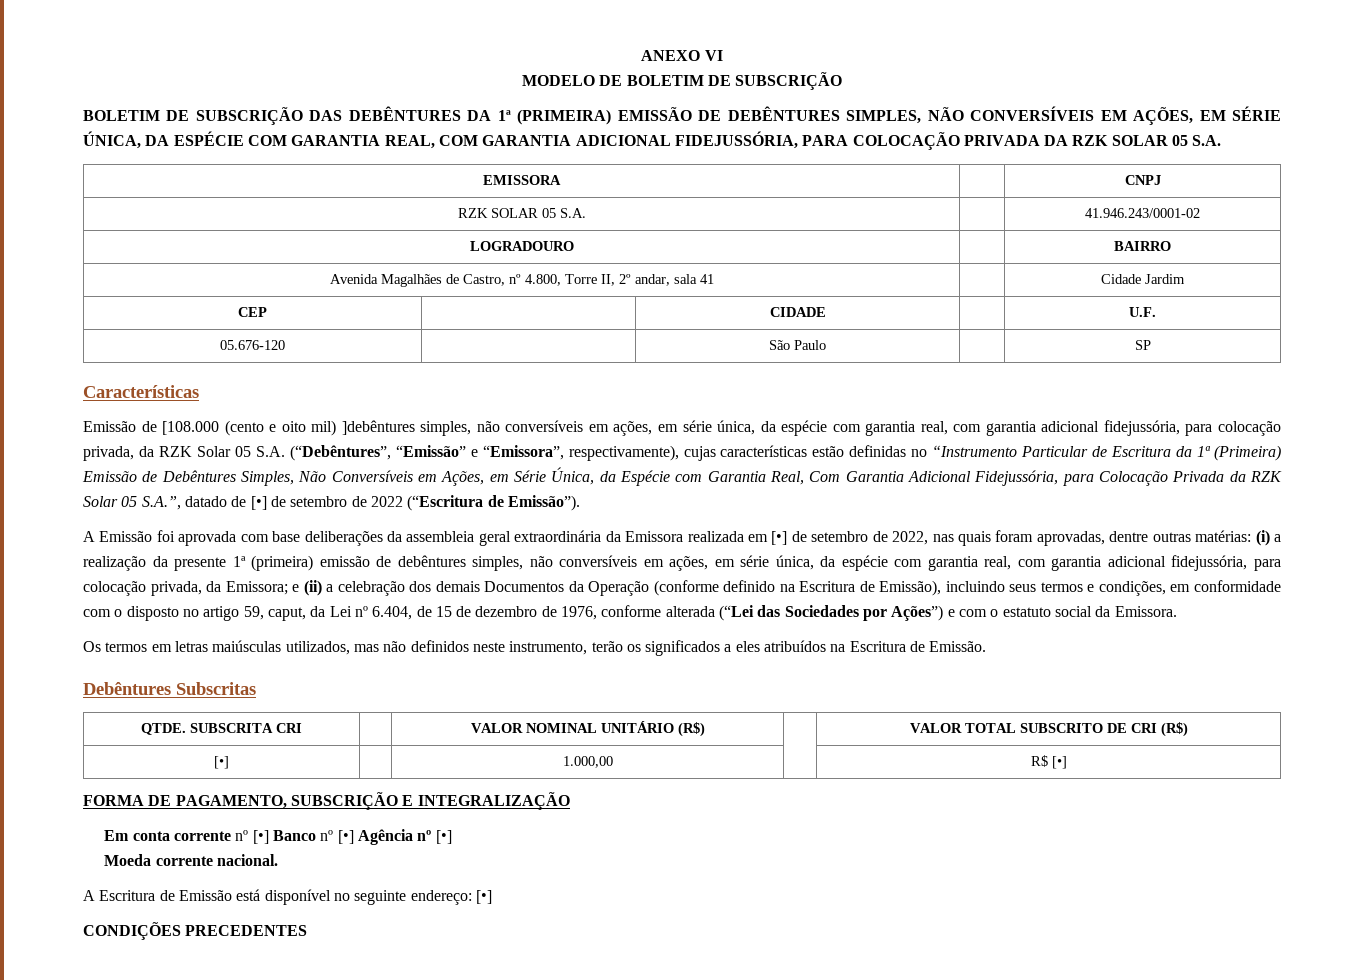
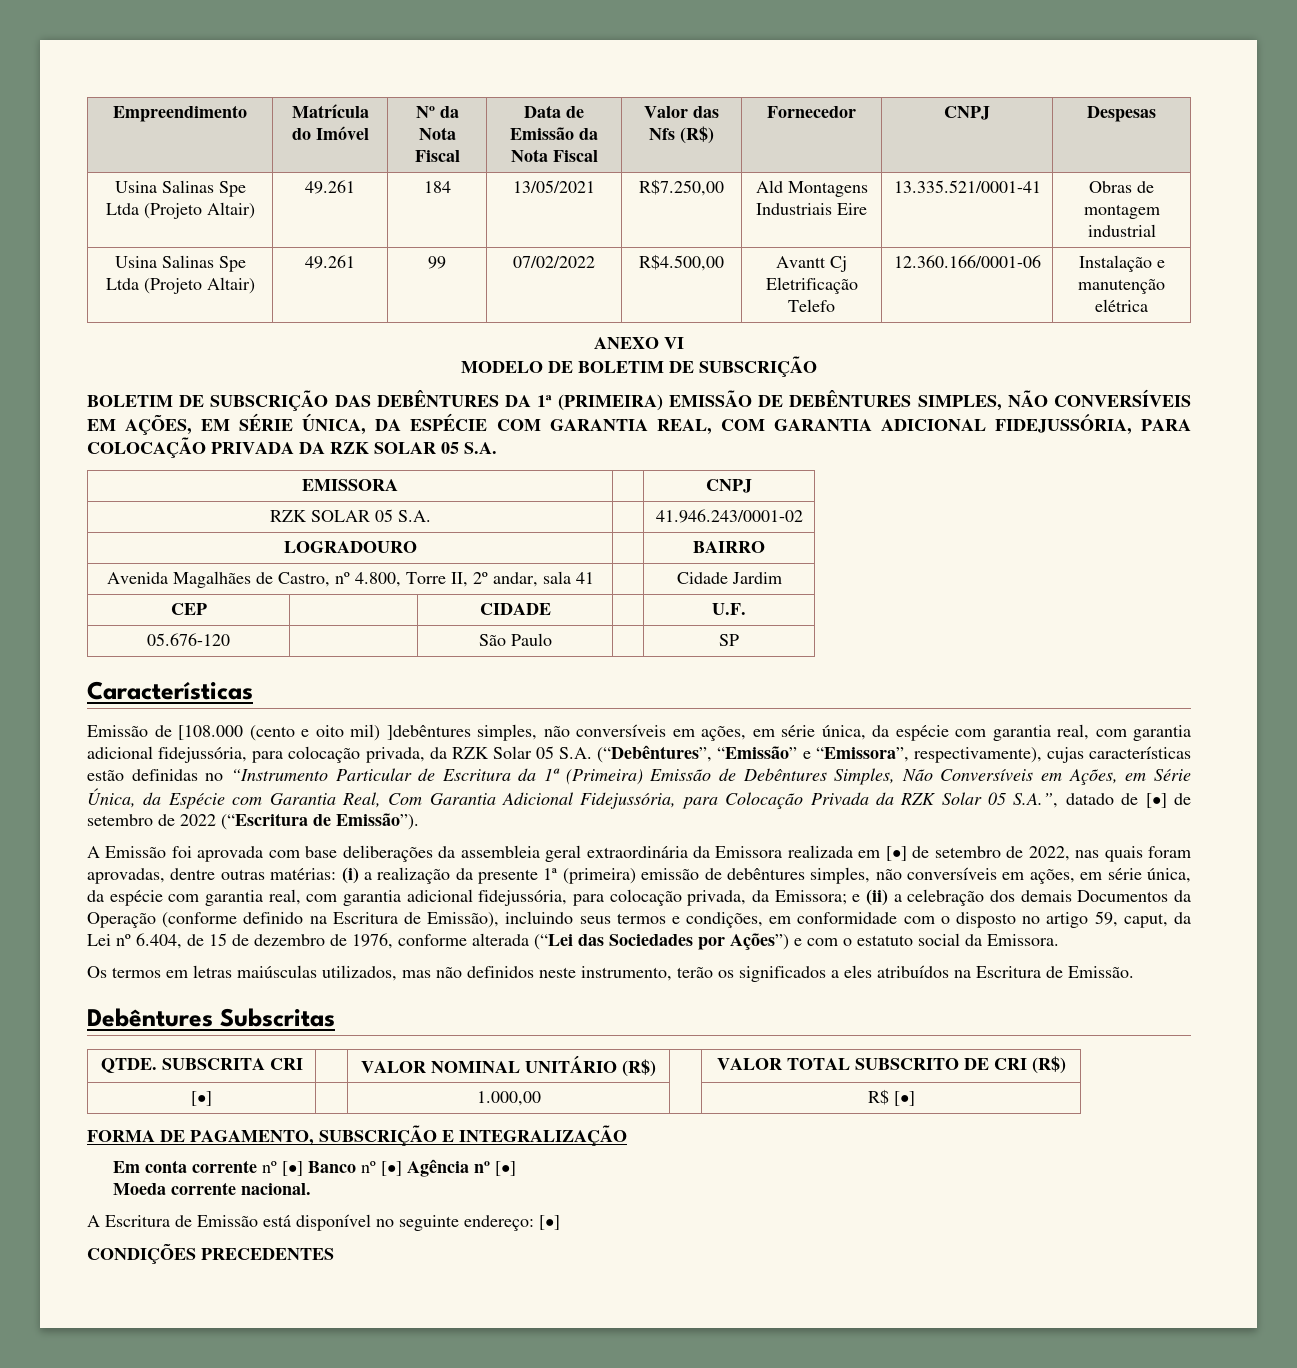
+ Empreendimento | Matrícula do Imóvel | Nº da Nota Fiscal | Data de Emissão da Nota Fiscal | Valor das Nfs (R$) | Fornecedor | CNPJ | Despesas
+ Usina Salinas Spe Ltda (Projeto Altair) | 49.261 | 184 | 13/05/2021 | R$7.250,00 | Ald Montagens Industriais Eire | 13.335.521/0001-41 | Obras de montagem industrial
+ Usina Salinas Spe Ltda (Projeto Altair) | 49.261 | 99 | 07/02/2022 | R$4.500,00 | Avantt Cj Eletrificação Telefo | 12.360.166/0001-06 | Instalação e manutenção elétrica

